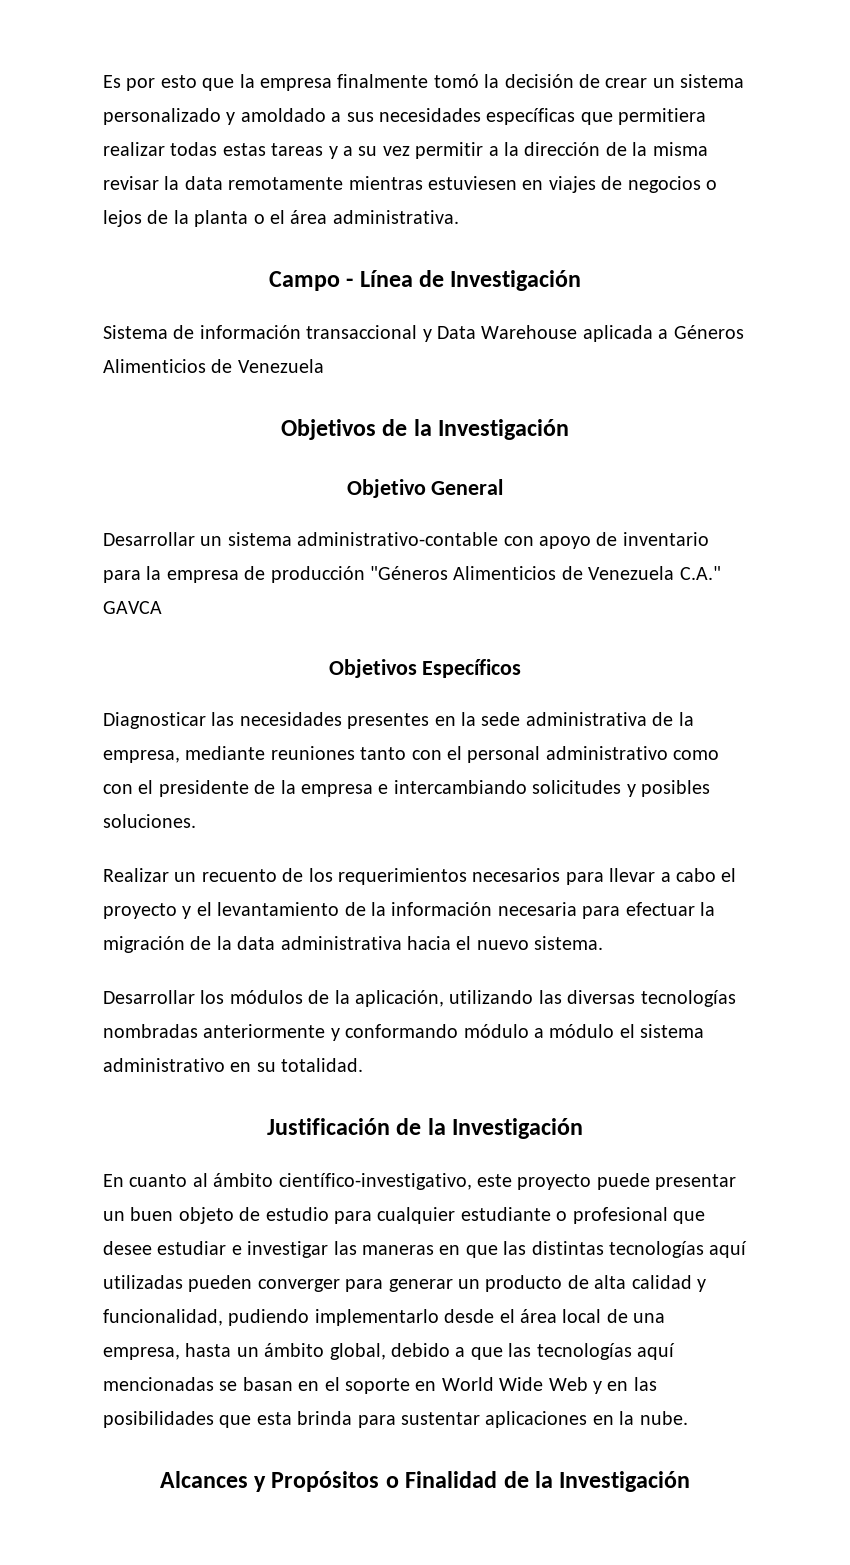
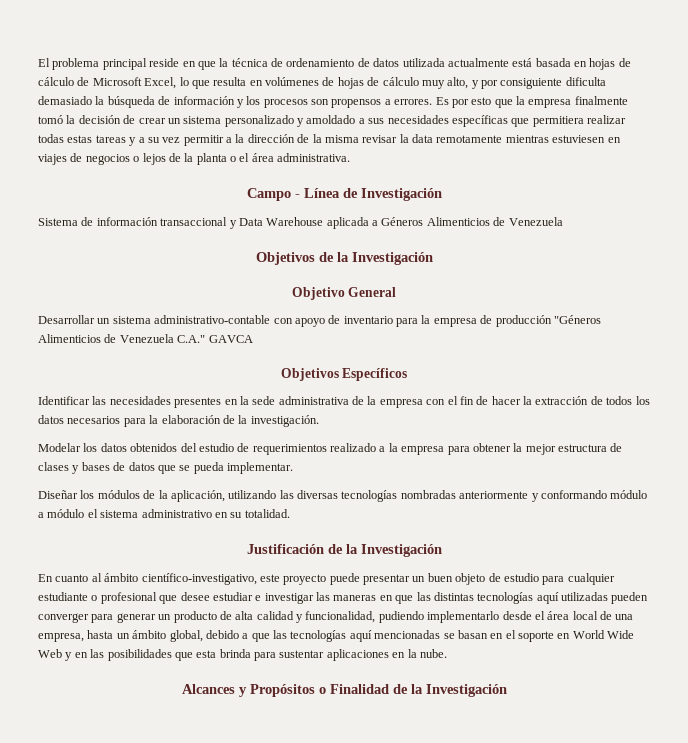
+ El problema principal reside en que la técnica de ordenamiento de datos utilizada actualmente está basada en hojas de cálculo de Microsoft Excel, lo que resulta en volúmenes de hojas de cálculo muy alto, y por consiguiente dificulta demasiado la búsqueda de información y los procesos son propensos a errores.
- Diagnosticar las necesidades presentes en la sede administrativa de la empresa, mediante reuniones tanto con el personal administrativo como con el presidente de la empresa e intercambiando solicitudes y posibles soluciones.
- Realizar un recuento de los requerimientos necesarios para llevar a cabo el proyecto y el levantamiento de la información necesaria para efectuar la migración de la data administrativa hacia el nuevo sistema.
- Desarrollar los módulos de la aplicación, utilizando las diversas tecnologías nombradas anteriormente y conformando módulo a módulo el sistema administrativo en su totalidad.
+ Identificar las necesidades presentes en la sede administrativa de la empresa con el fin de hacer la extracción de todos los datos necesarios para la elaboración de la investigación.
+ Modelar los datos obtenidos del estudio de requerimientos realizado a la empresa para obtener la mejor estructura de clases y bases de datos que se pueda implementar.
+ Diseñar los módulos de la aplicación, utilizando las diversas tecnologías nombradas anteriormente y conformando módulo a módulo el sistema administrativo en su totalidad.

